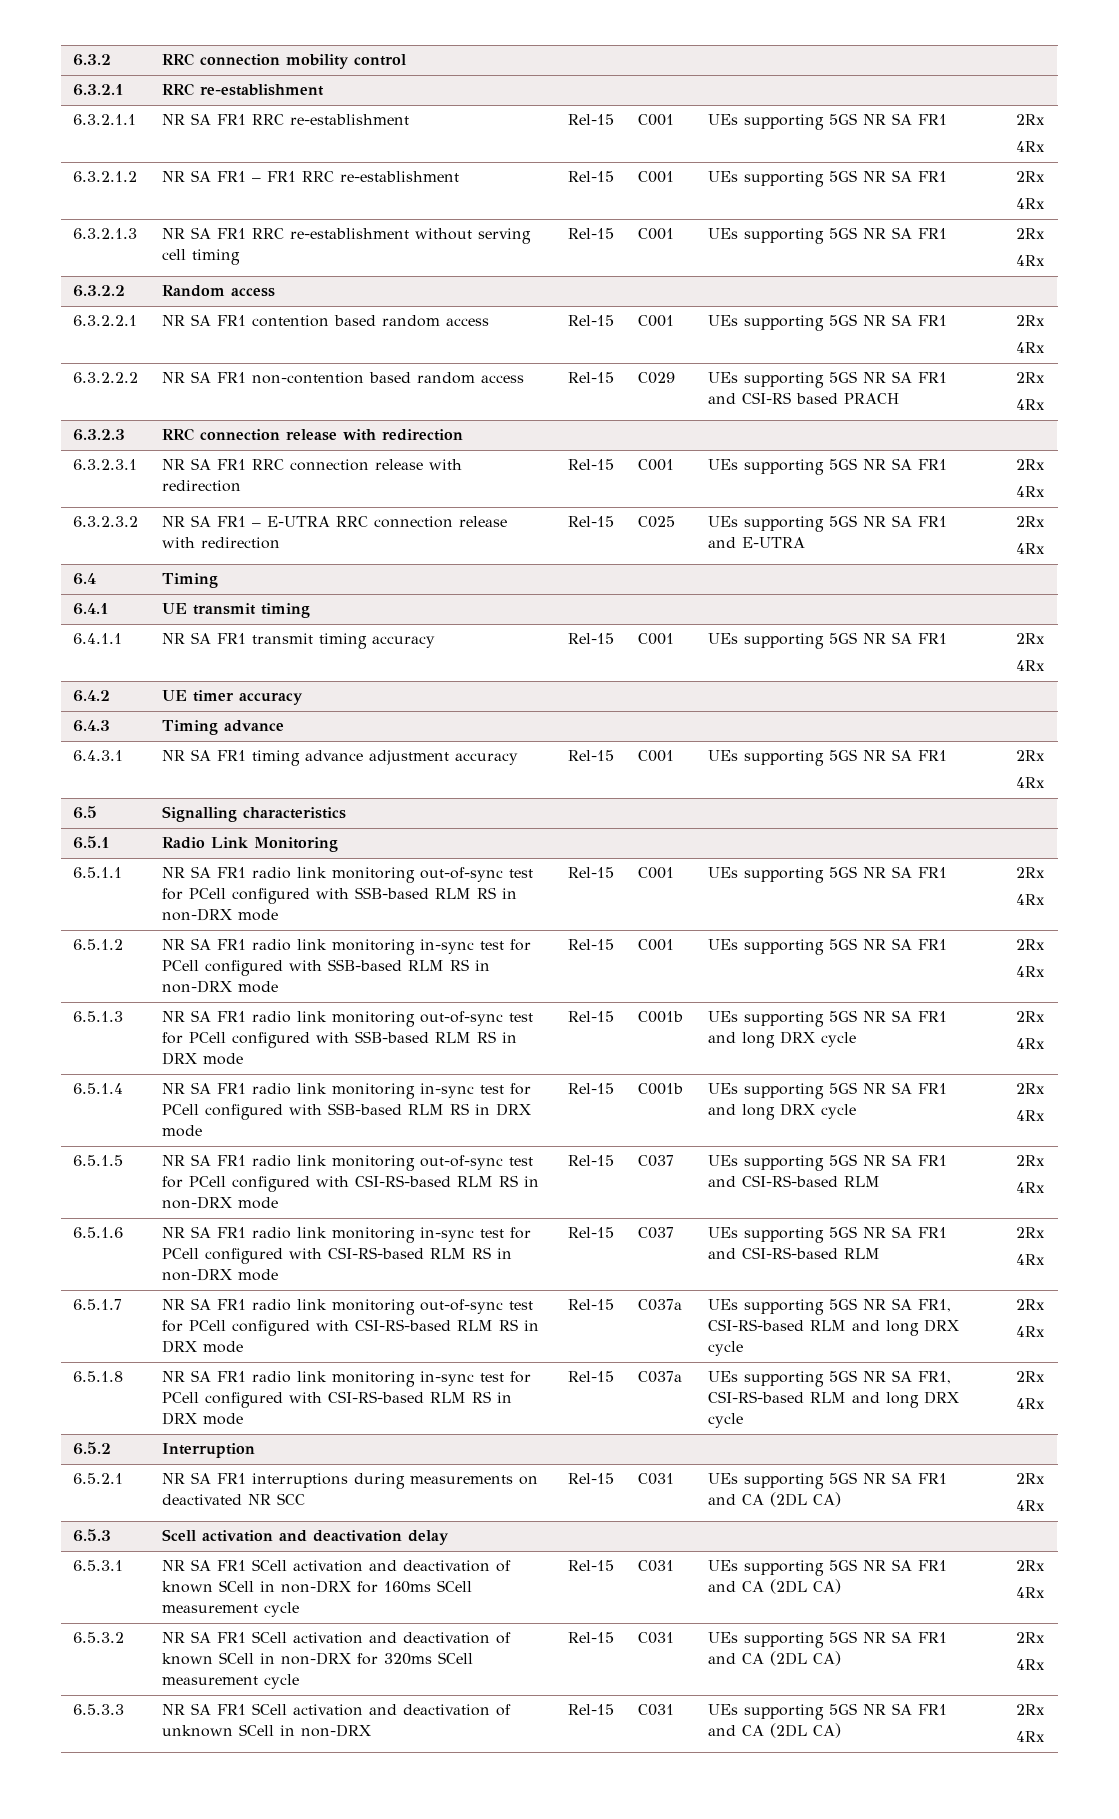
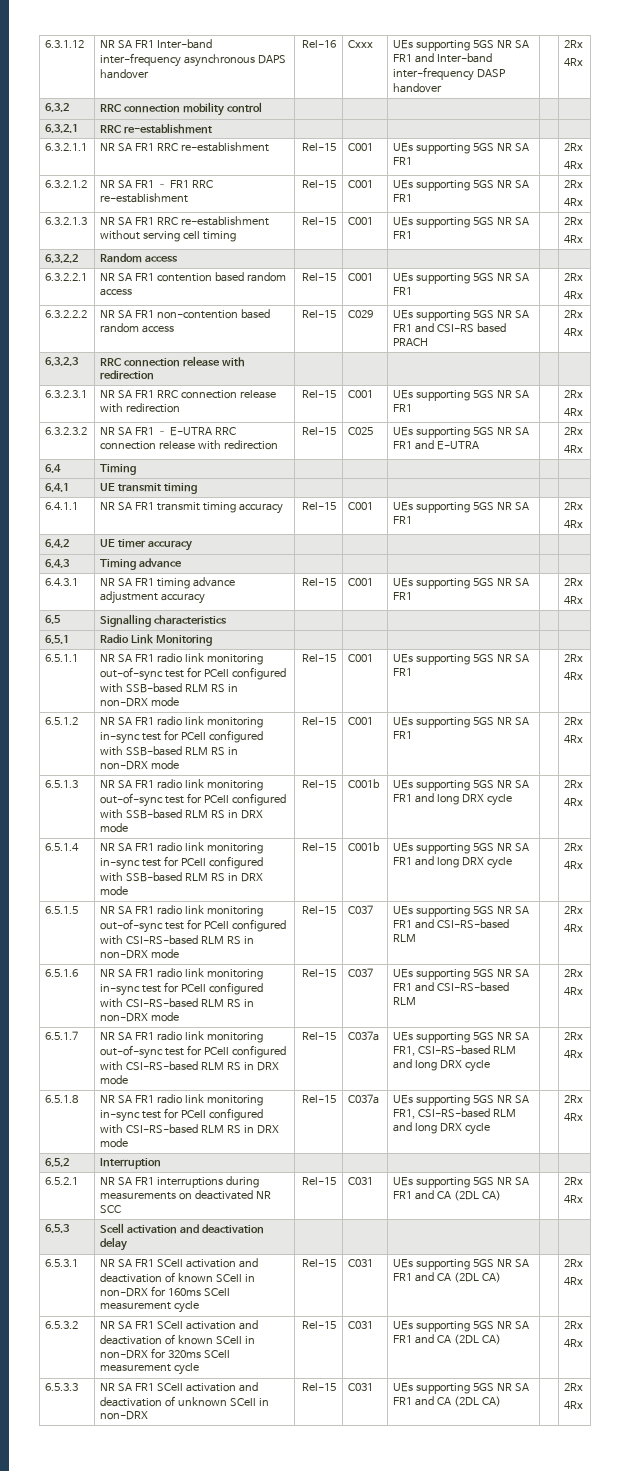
+ 6.3.1.12 | NR SA FR1 Inter-band inter-frequency asynchronous DAPS handover | Rel-16 | Cxxx | UEs supporting 5GS NR SA FR1 and Inter-band inter-frequency DASP handover | | 2Rx
+ 4Rx

